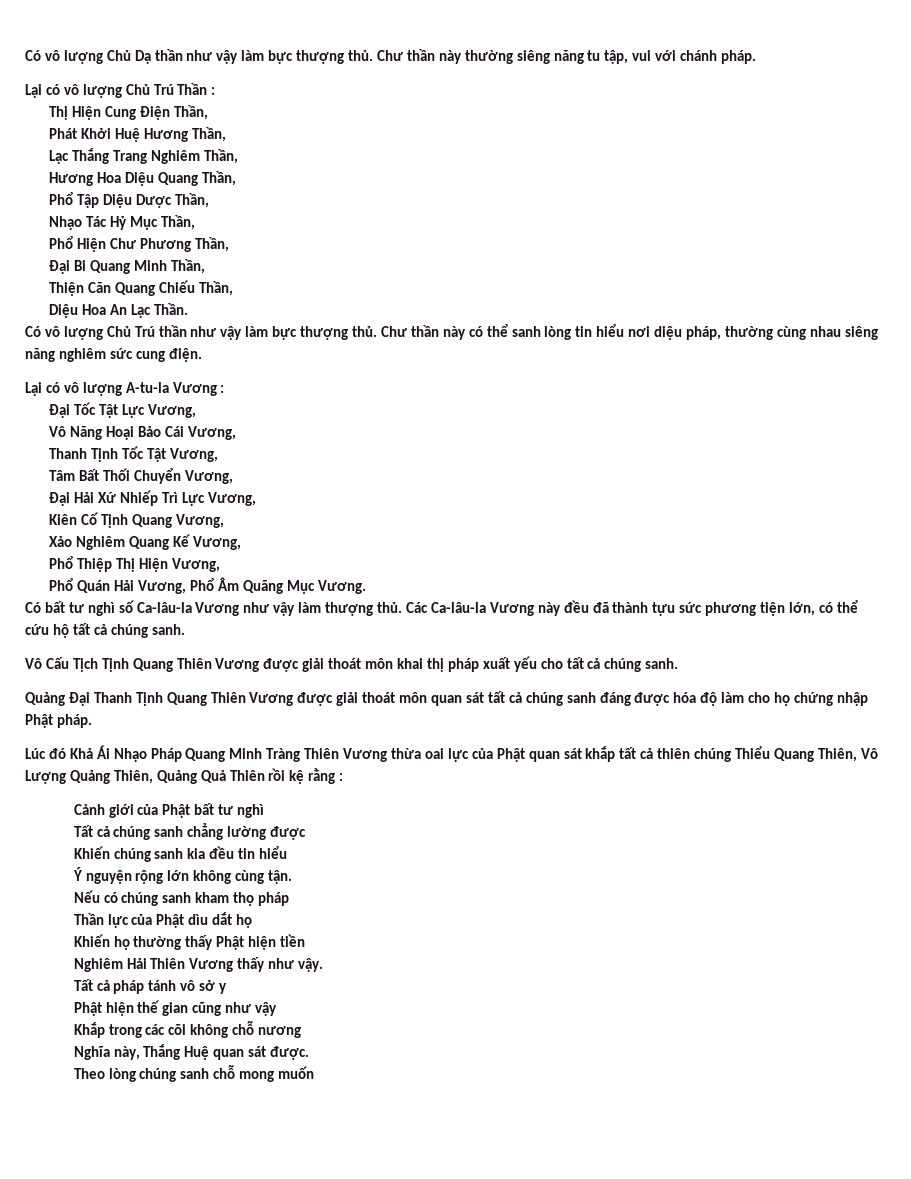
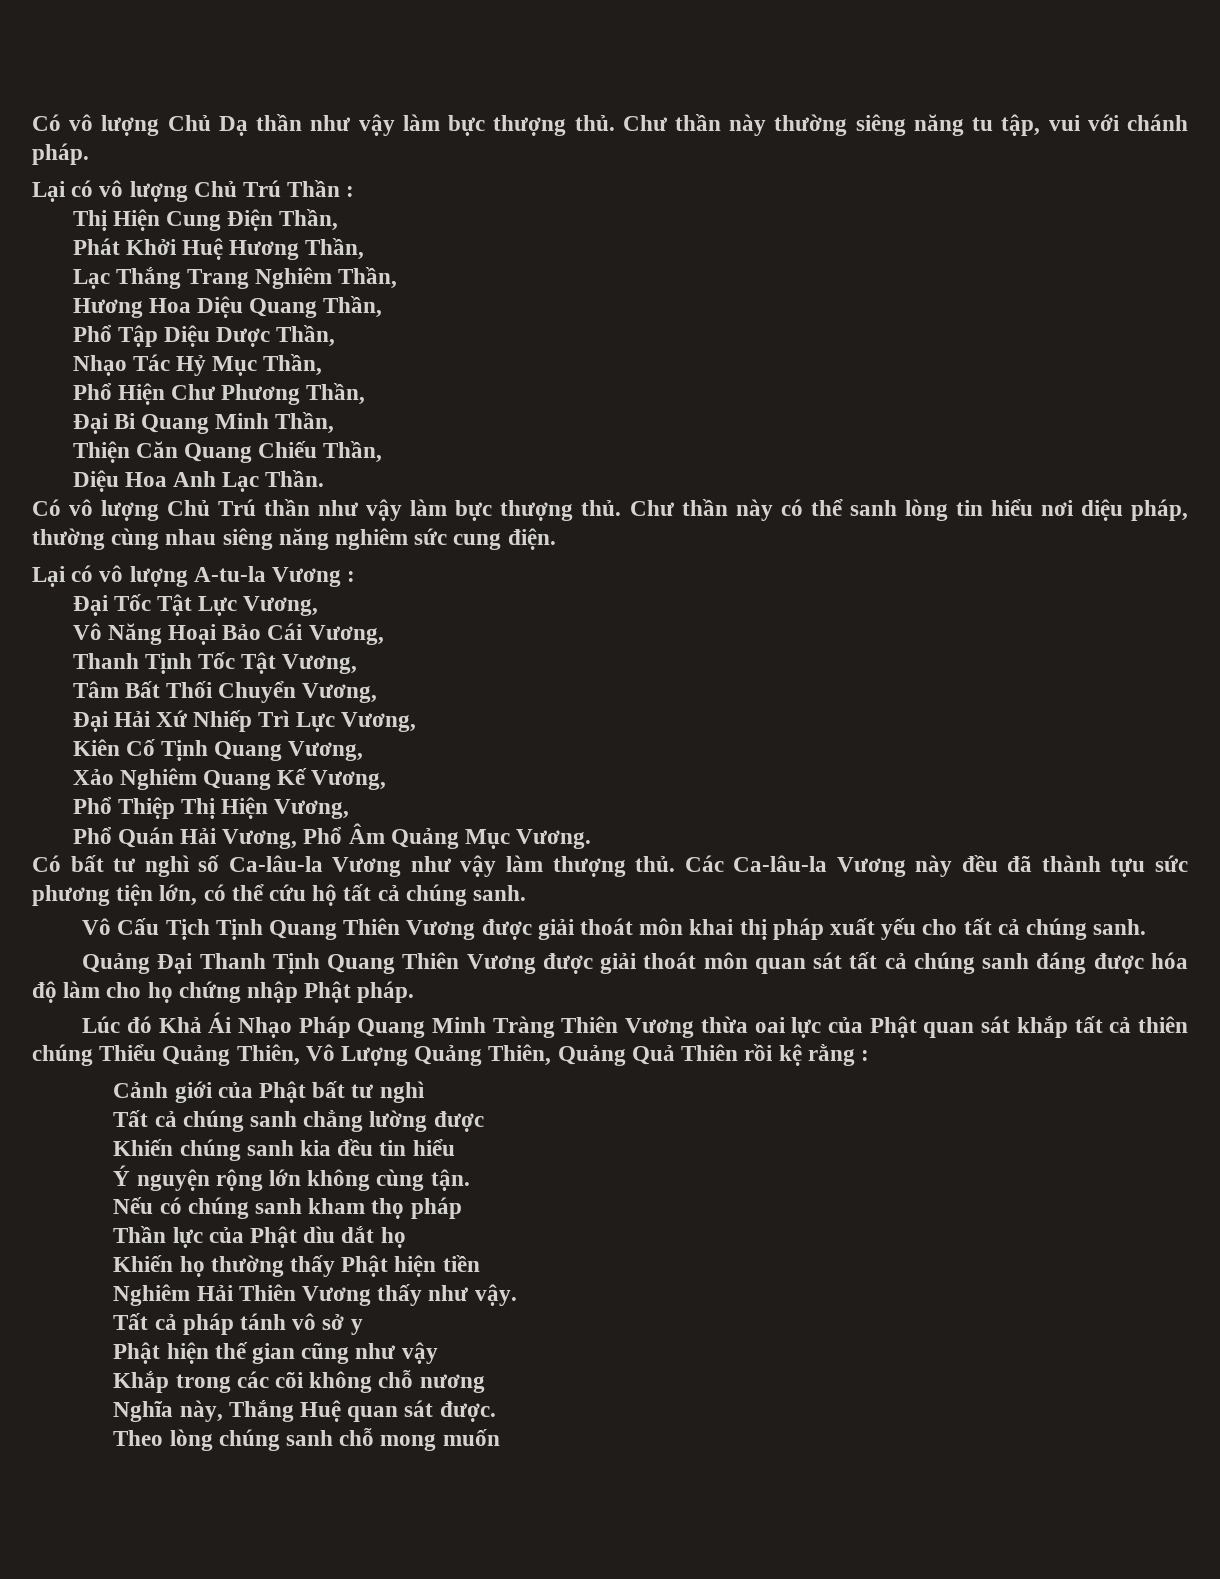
- Diệu Hoa An Lạc Thần.
+ Diệu Hoa Anh Lạc Thần.
- Phổ Quán Hải Vương, Phổ Âm Quãng Mục Vương.
+ Phổ Quán Hải Vương, Phổ Âm Quảng Mục Vương.
- Lúc đó Khả Ái Nhạo Pháp Quang Minh Tràng Thiên Vương thừa oai lực của Phật quan sát khắp tất cả thiên chúng Thiểu Quang Thiên, Vô Lượng Quảng Thiên, Quảng Quả Thiên rồi kệ rằng :
+ Lúc đó Khả Ái Nhạo Pháp Quang Minh Tràng Thiên Vương thừa oai lực của Phật quan sát khắp tất cả thiên chúng Thiểu Quảng Thiên, Vô Lượng Quảng Thiên, Quảng Quả Thiên rồi kệ rằng :

